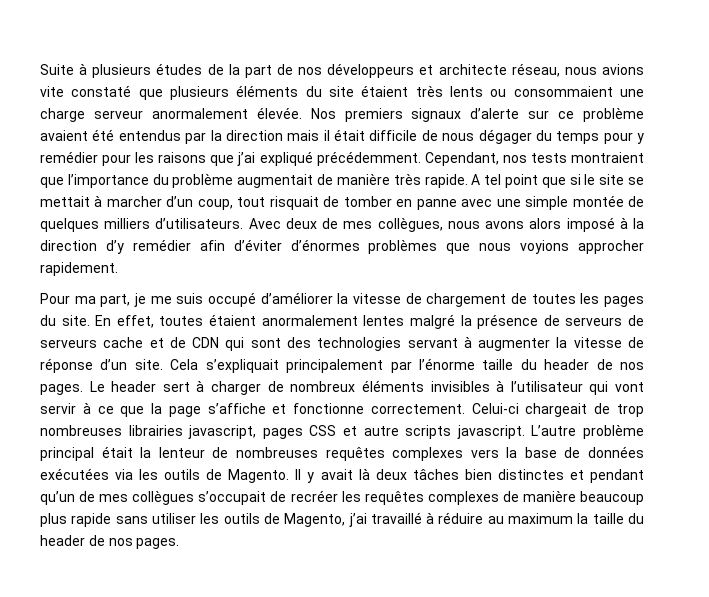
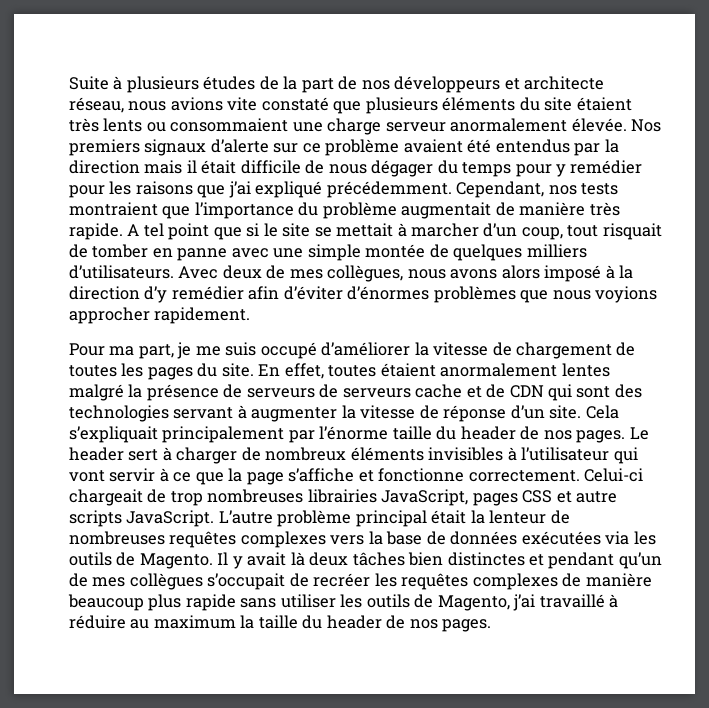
- Celui-ci chargeait de trop nombreuses librairies javascript, pages CSS et autre scripts javascript.
+ Celui-ci chargeait de trop nombreuses librairies JavaScript, pages CSS et autre scripts JavaScript.

